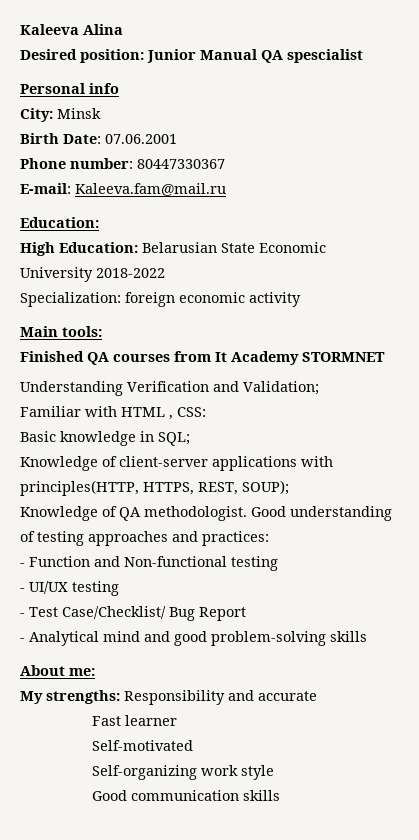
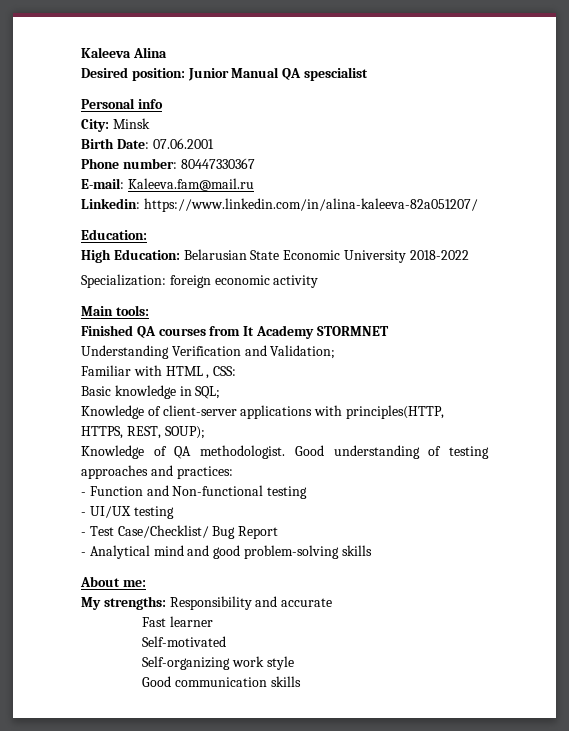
+ Linkedin: https://www.linkedin.com/in/alina-kaleeva-82a051207/

